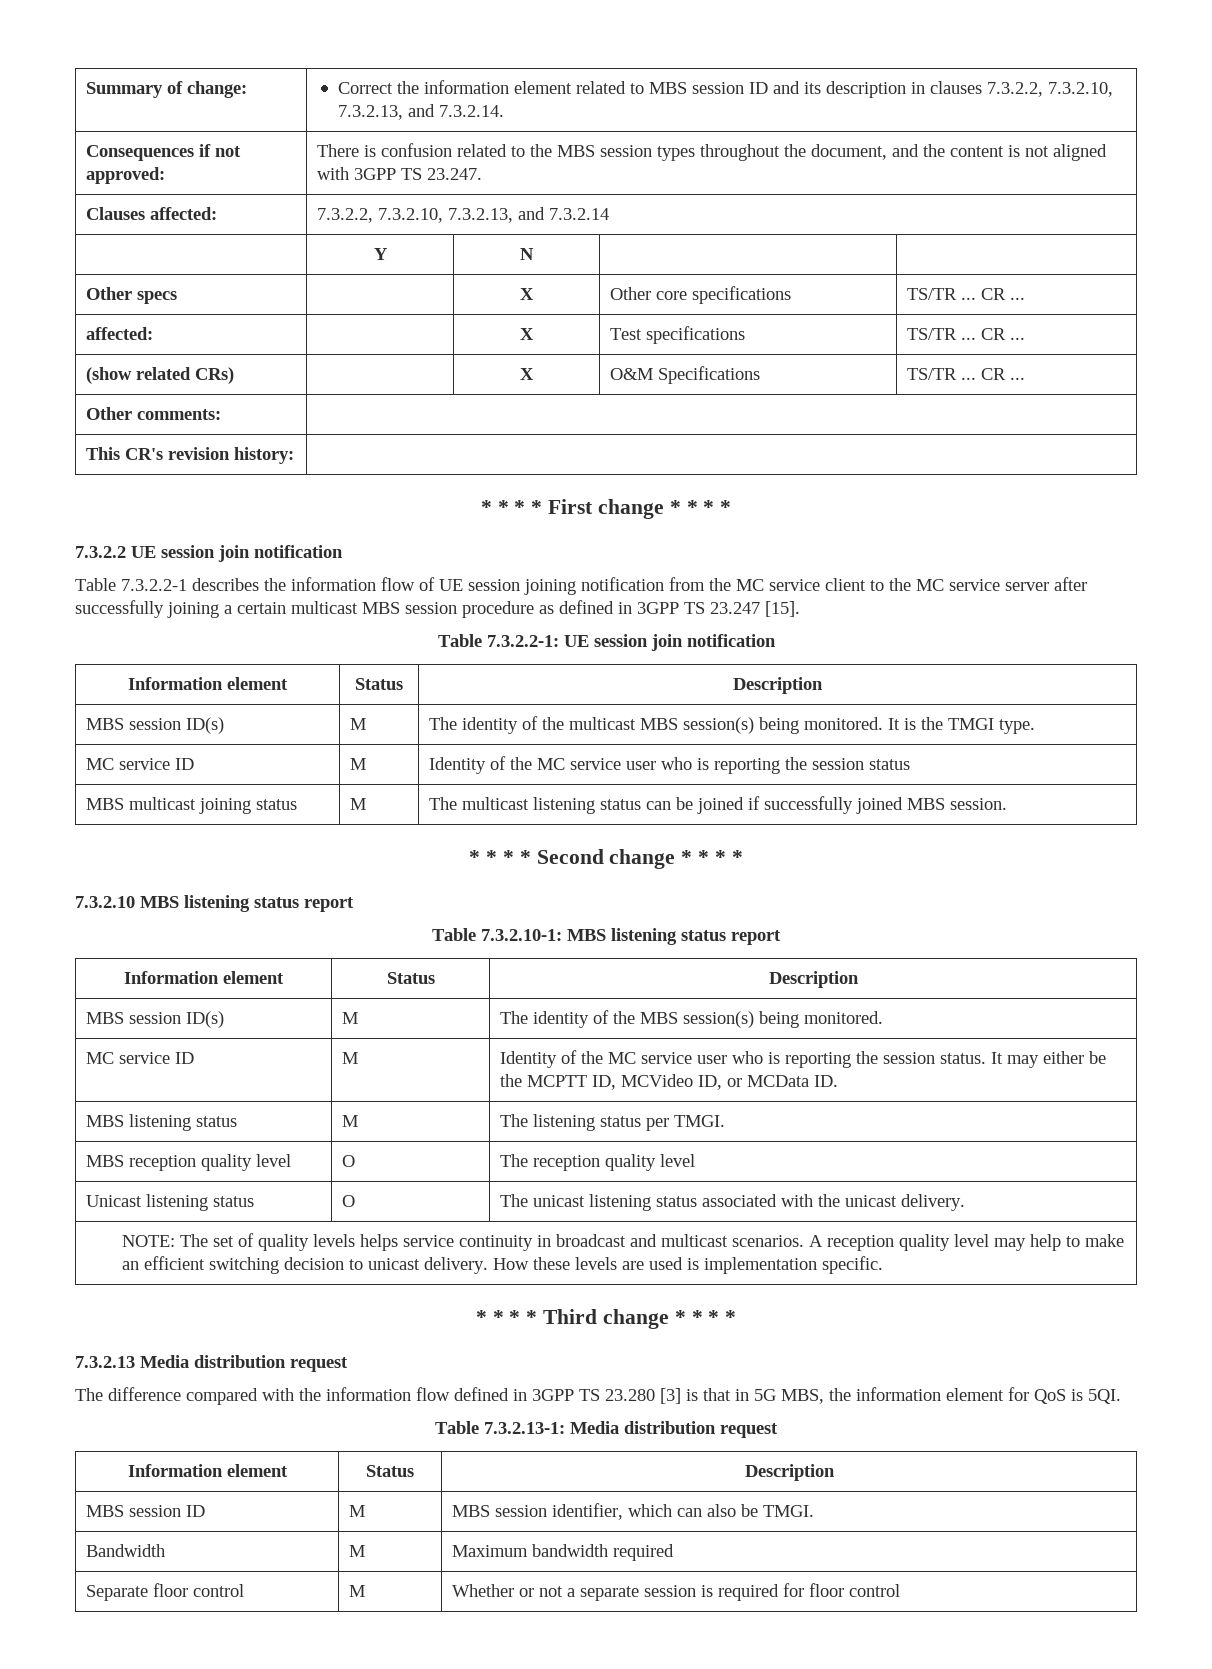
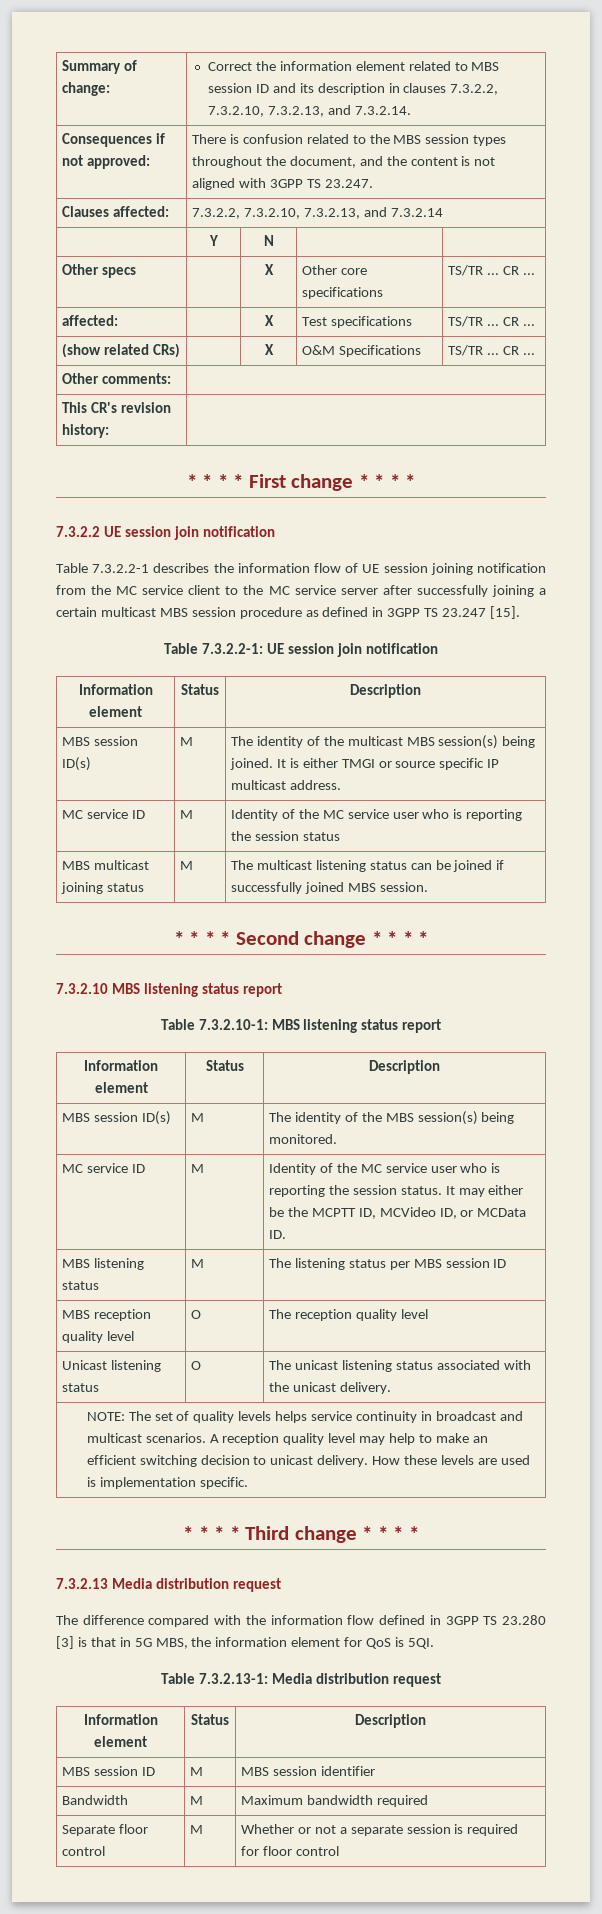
- MBS session ID(s) | M | The identity of the multicast MBS session(s) being monitored. It is the TMGI type.
+ MBS session ID(s) | M | The identity of the multicast MBS session(s) being joined. It is either TMGI or source specific IP multicast address.
- MBS listening status | M | The listening status per TMGI.
+ MBS listening status | M | The listening status per MBS session ID
- MBS session ID | M | MBS session identifier, which can also be TMGI.
+ MBS session ID | M | MBS session identifier

